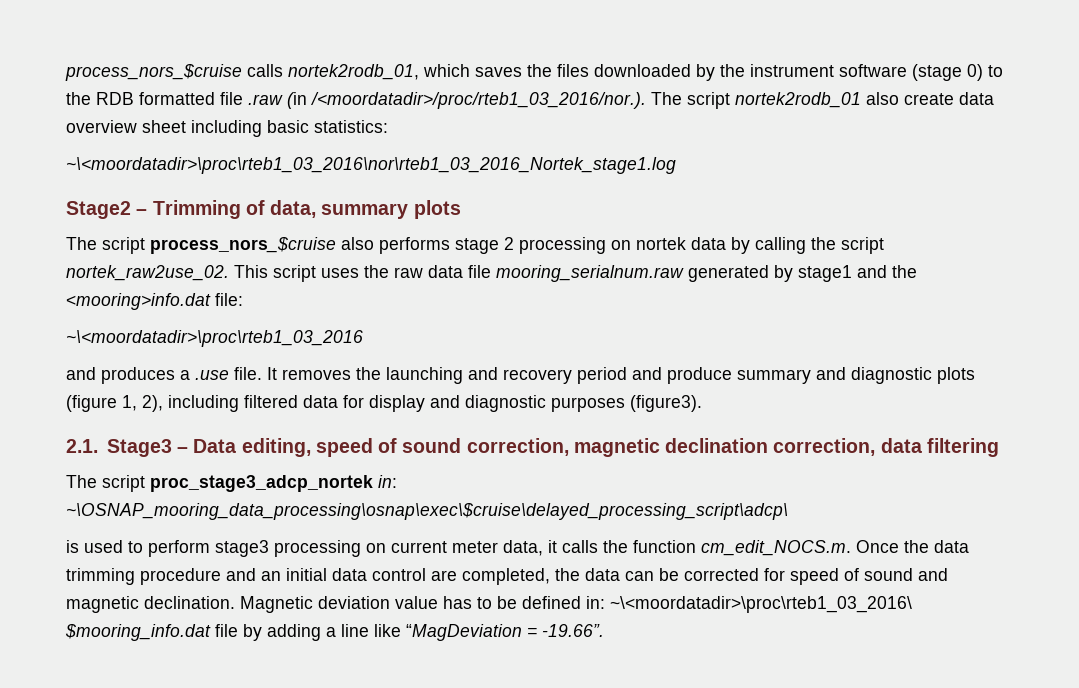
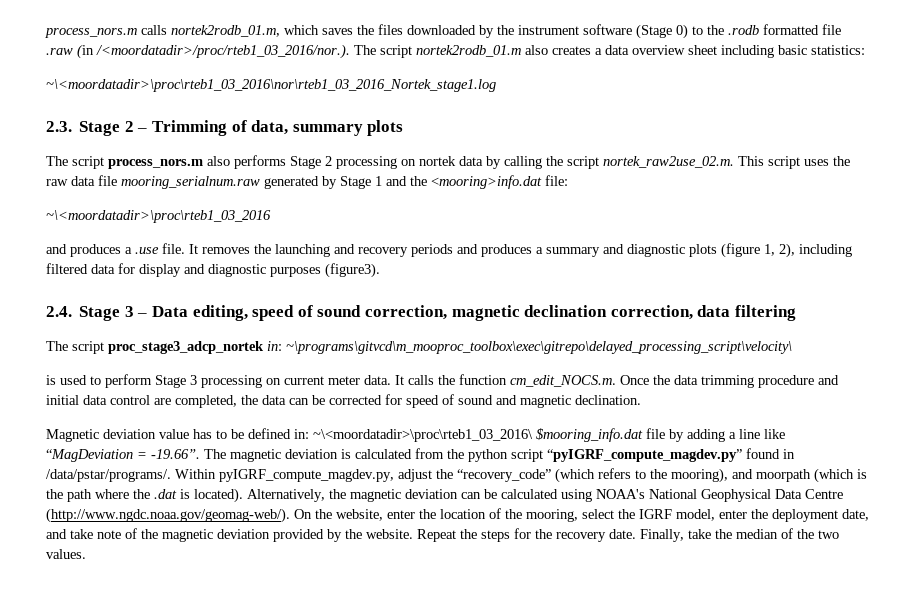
- process_nors_$cruise calls nortek2rodb_01, which saves the files downloaded by the instrument software (stage 0) to the RDB formatted file .raw (in /<moordatadir>/proc/rteb1_03_2016/nor.). The script nortek2rodb_01 also create data overview sheet including basic statistics:
+ process_nors.m calls nortek2rodb_01.m, which saves the files downloaded by the instrument software (Stage 0) to the .rodb formatted file .raw (in /<moordatadir>/proc/rteb1_03_2016/nor.). The script nortek2rodb_01.m also creates a data overview sheet including basic statistics:
- Stage2 – Trimming of data, summary plots
+ 2.3. Stage 2 – Trimming of data, summary plots
- The script process_nors_$cruise also performs stage 2 processing on nortek data by calling the script nortek_raw2use_02. This script uses the raw data file mooring_serialnum.raw generated by stage1 and the <mooring>info.dat file:
+ The script process_nors.m also performs Stage 2 processing on nortek data by calling the script nortek_raw2use_02.m. This script uses the raw data file mooring_serialnum.raw generated by Stage 1 and the <mooring>info.dat file:
- It removes the launching and recovery period and produce summary and diagnostic plots (figure 1, 2), including filtered data for display and diagnostic purposes (figure3).
+ It removes the launching and recovery periods and produces a summary and diagnostic plots (figure 1, 2), including filtered data for display and diagnostic purposes (figure3).
- 2.1. Stage3 – Data editing, speed of sound correction, magnetic declination correction, data filtering
+ 2.4. Stage 3 – Data editing, speed of sound correction, magnetic declination correction, data filtering
- The script proc_stage3_adcp_nortek in: ~\OSNAP_mooring_data_processing\osnap\exec\$cruise\delayed_processing_script\adcp\
+ The script proc_stage3_adcp_nortek in: ~\programs\gitvcd\m_mooproc_toolbox\exec\gitrepo\delayed_processing_script\velocity\
- is used to perform stage3 processing on current meter data, it calls the function cm_edit_NOCS.m. Once the data trimming procedure and an initial data control are completed, the data can be corrected for speed of sound and magnetic declination. Magnetic deviation value has to be defined in: ~\<moordatadir>\proc\rteb1_03_2016\ $mooring_info.dat file by adding a line like “MagDeviation = -19.66”.
+ is used to perform Stage 3 processing on current meter data. It calls the function cm_edit_NOCS.m. Once the data trimming procedure and initial data control are completed, the data can be corrected for speed of sound and magnetic declination.
+ Magnetic deviation value has to be defined in: ~\<moordatadir>\proc\rteb1_03_2016\ $mooring_info.dat file by adding a line like “MagDeviation = -19.66”. The magnetic deviation is calculated from the python script “pyIGRF_compute_magdev.py” found in /data/pstar/programs/. Within pyIGRF_compute_magdev.py, adjust the “recovery_code” (which refers to the mooring), and moorpath (which is the path where the .dat is located). Alternatively, the magnetic deviation can be calculated using NOAA's National Geophysical Data Centre (http://www.ngdc.noaa.gov/geomag-web/). On the website, enter the location of the mooring, select the IGRF model, enter the deployment date, and take note of the magnetic deviation provided by the website. Repeat the steps for the recovery date. Finally, take the median of the two values.

